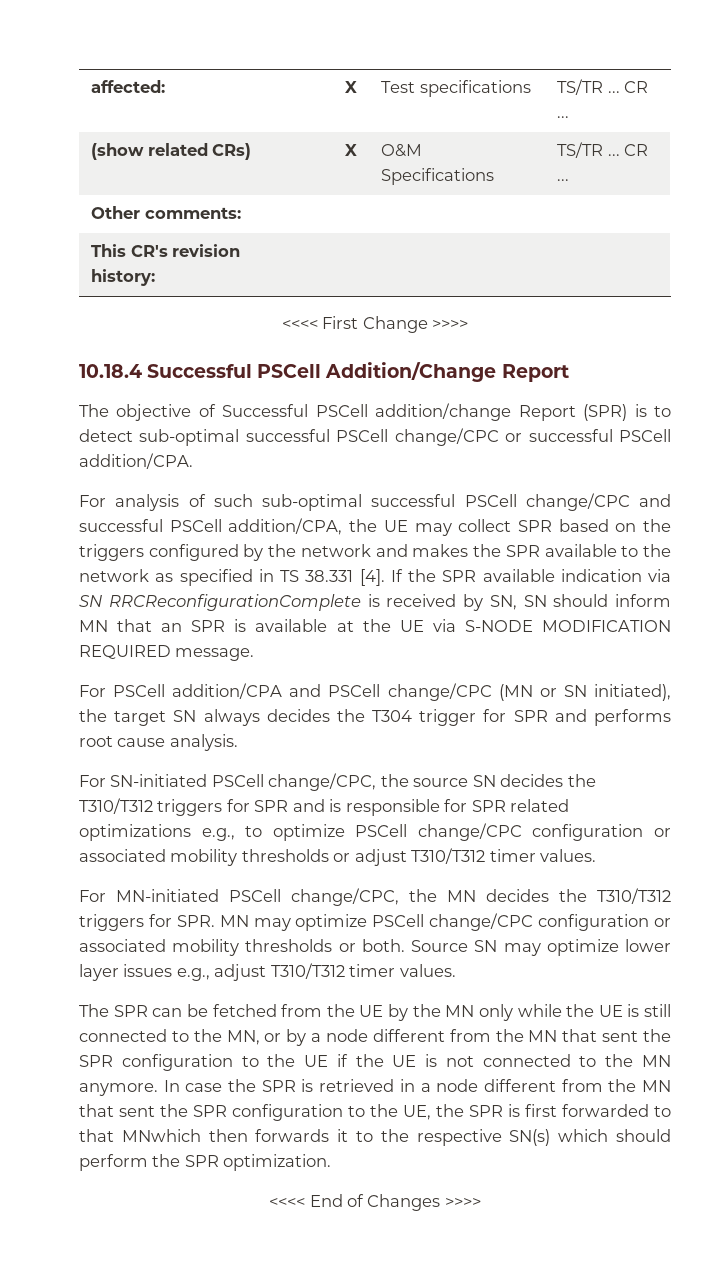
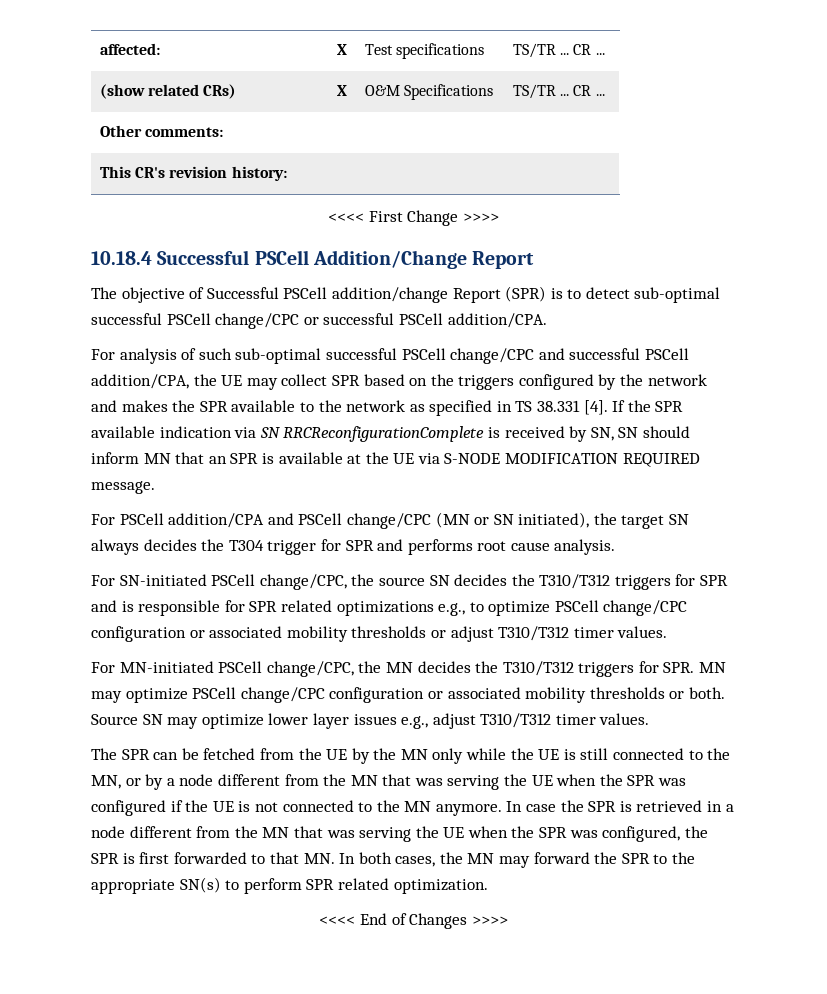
- The SPR can be fetched from the UE by the MN only while the UE is still connected to the MN, or by a node different from the MN that sent the SPR configuration to the UE if the UE is not connected to the MN anymore.
+ The SPR can be fetched from the UE by the MN only while the UE is still connected to the MN, or by a node different from the MN that was serving the UE when the SPR was configured if the UE is not connected to the MN anymore.
- In case the SPR is retrieved in a node different from the MN that sent the SPR configuration to the UE, the SPR is first forwarded to that MNwhich then forwards it to the respective SN(s) which should perform the SPR optimization.
+ In case the SPR is retrieved in a node different from the MN that was serving the UE when the SPR was configured, the SPR is first forwarded to that MN. In both cases, the MN may forward the SPR to the appropriate SN(s) to perform SPR related optimization.

